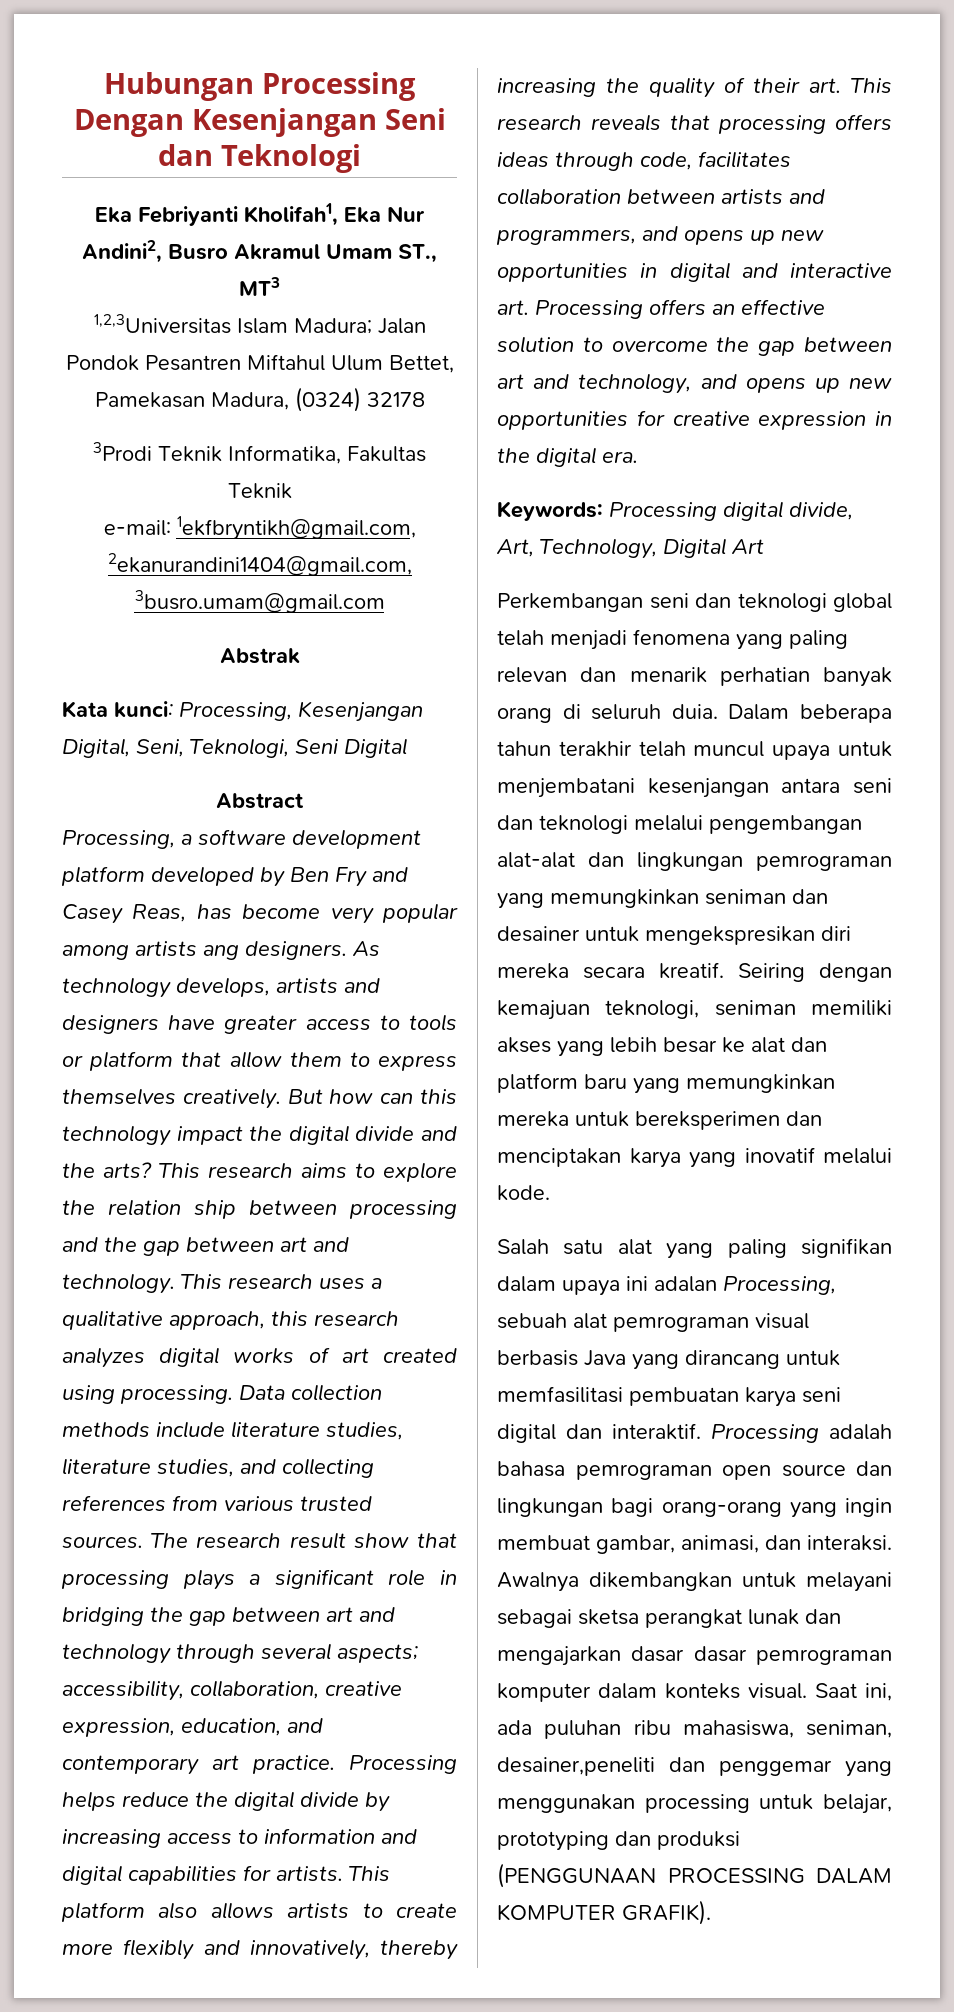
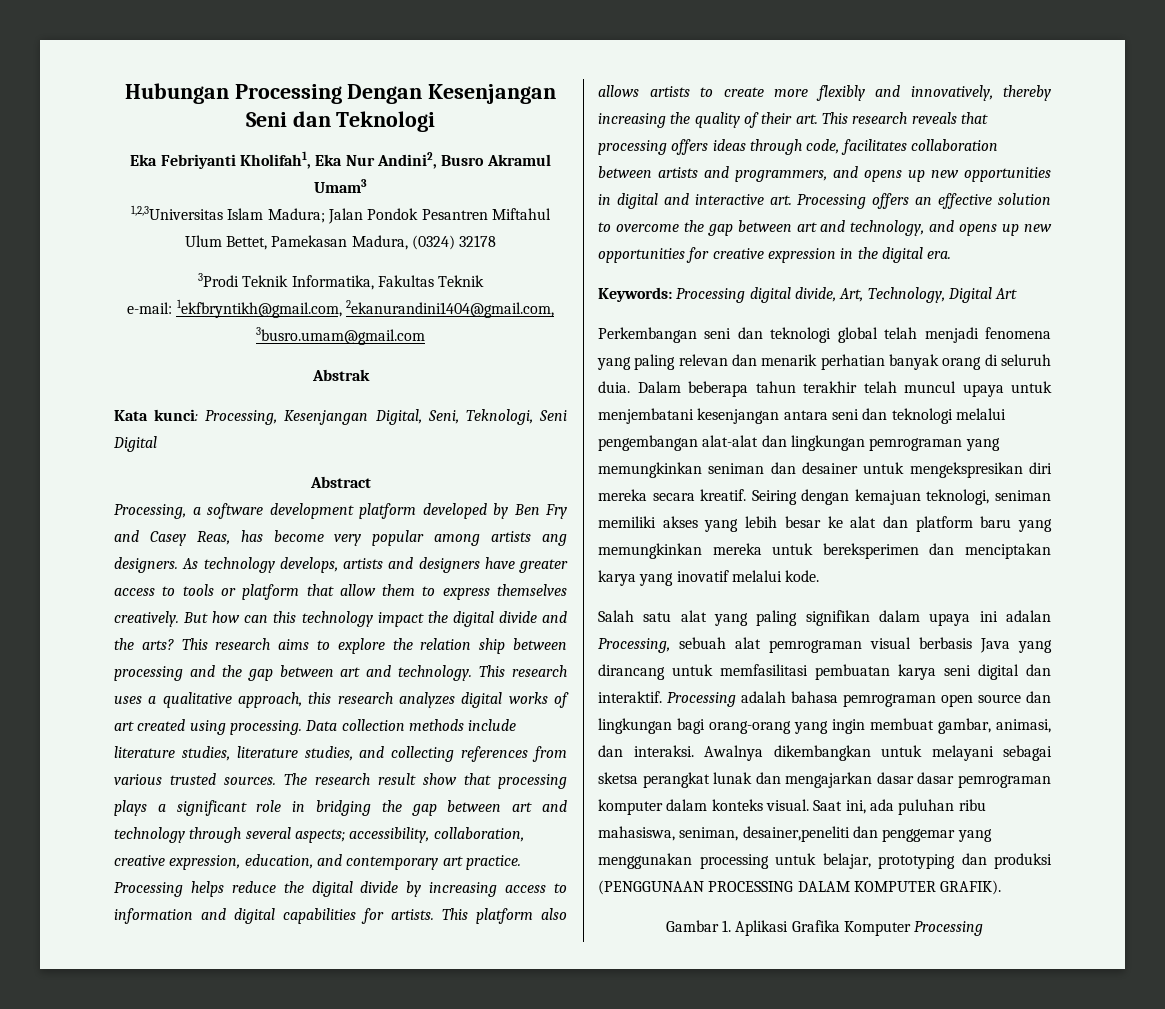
- Eka Febriyanti Kholifah1, Eka Nur Andini2, Busro Akramul Umam ST., MT3
+ Eka Febriyanti Kholifah1, Eka Nur Andini2, Busro Akramul Umam3
+ Gambar 1. Aplikasi Grafika Komputer Processing

